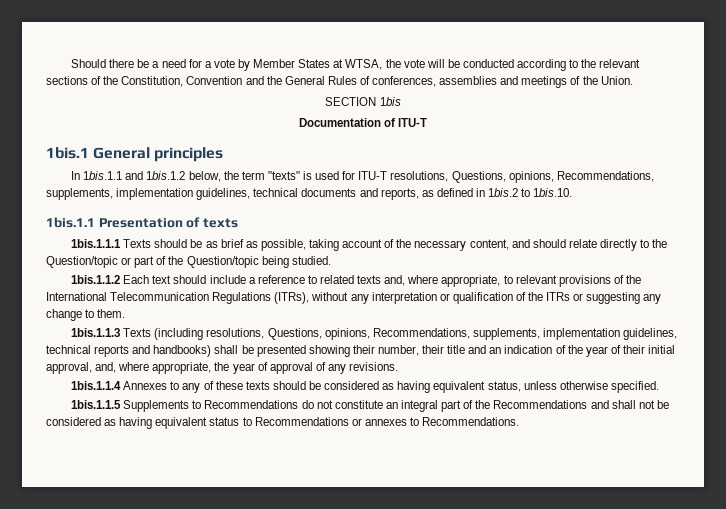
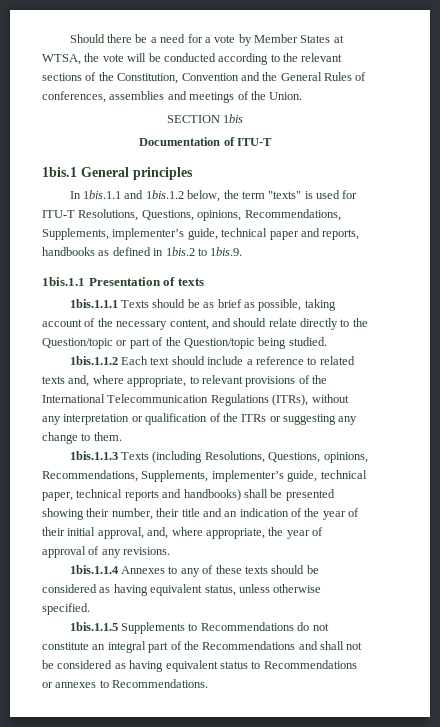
- In 1bis.1.1 and 1bis.1.2 below, the term "texts" is used for ITU-T resolutions, Questions, opinions, Recommendations, supplements, implementation guidelines, technical documents and reports, as defined in 1bis.2 to 1bis.10.
+ In 1bis.1.1 and 1bis.1.2 below, the term "texts" is used for ITU-T Resolutions, Questions, opinions, Recommendations, Supplements, implementer’s guide, technical paper and reports, handbooks as defined in 1bis.2 to 1bis.9.
- 1bis.1.1.3 Texts (including resolutions, Questions, opinions, Recommendations, supplements, implementation guidelines, technical reports and handbooks) shall be presented showing their number, their title and an indication of the year of their initial approval, and, where appropriate, the year of approval of any revisions.
+ 1bis.1.1.3 Texts (including Resolutions, Questions, opinions, Recommendations, Supplements, implementer’s guide, technical paper, technical reports and handbooks) shall be presented showing their number, their title and an indication of the year of their initial approval, and, where appropriate, the year of approval of any revisions.

